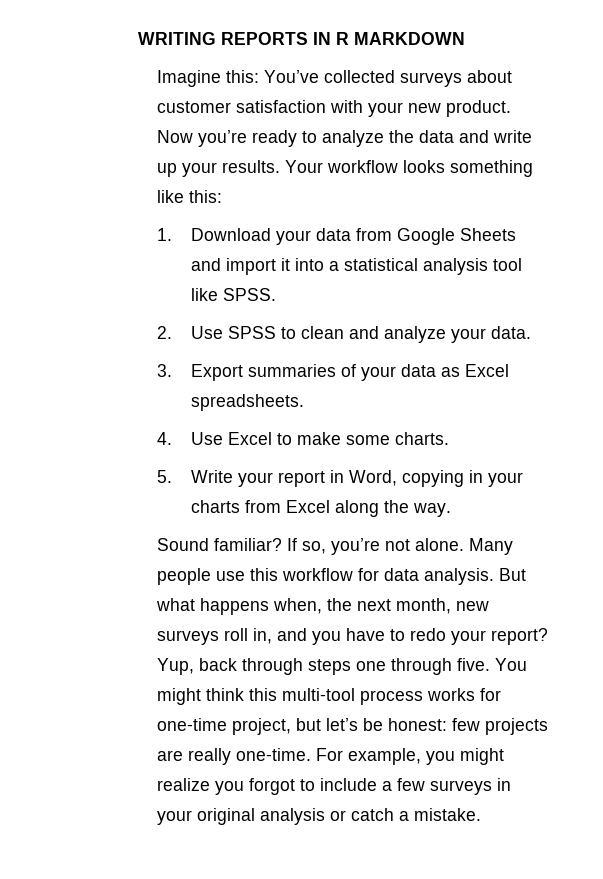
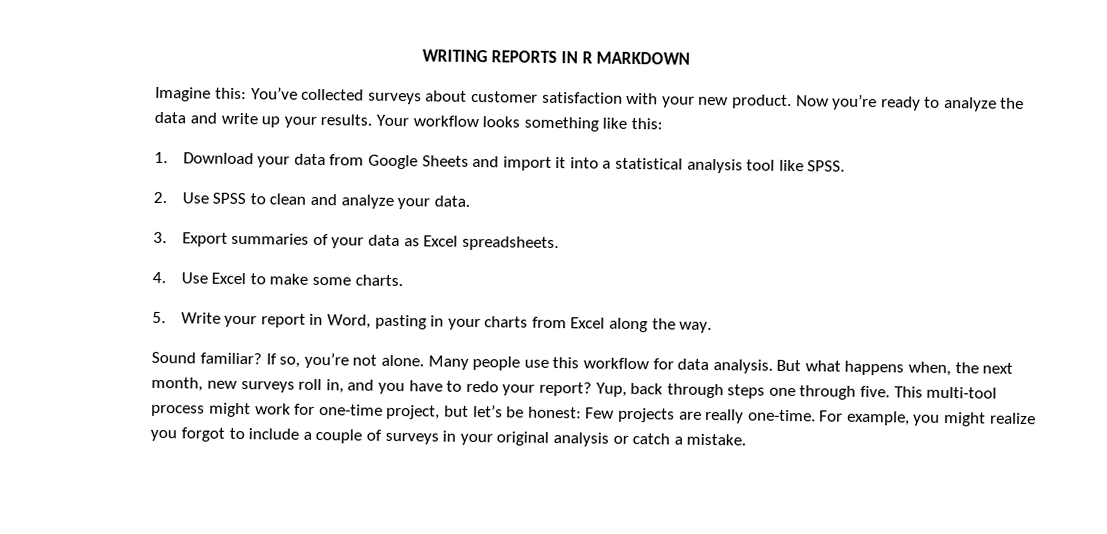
- 5. Write your report in Word, copying in your charts from Excel along the way.
+ 5. Write your report in Word, pasting in your charts from Excel along the way.
- You might think this multi-tool process works for one-time project, but let’s be honest: few projects are really one-time.
+ This multi-tool process might work for one-time project, but let’s be honest: Few projects are really one-time.
- For example, you might realize you forgot to include a few surveys in your original analysis or catch a mistake.
+ For example, you might realize you forgot to include a couple of surveys in your original analysis or catch a mistake.

